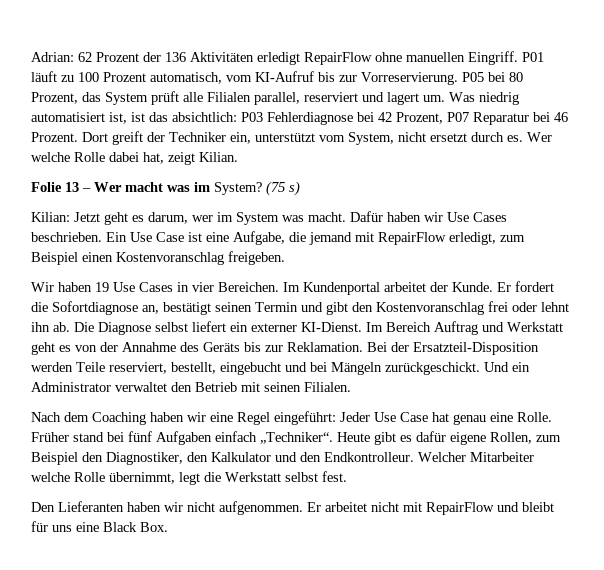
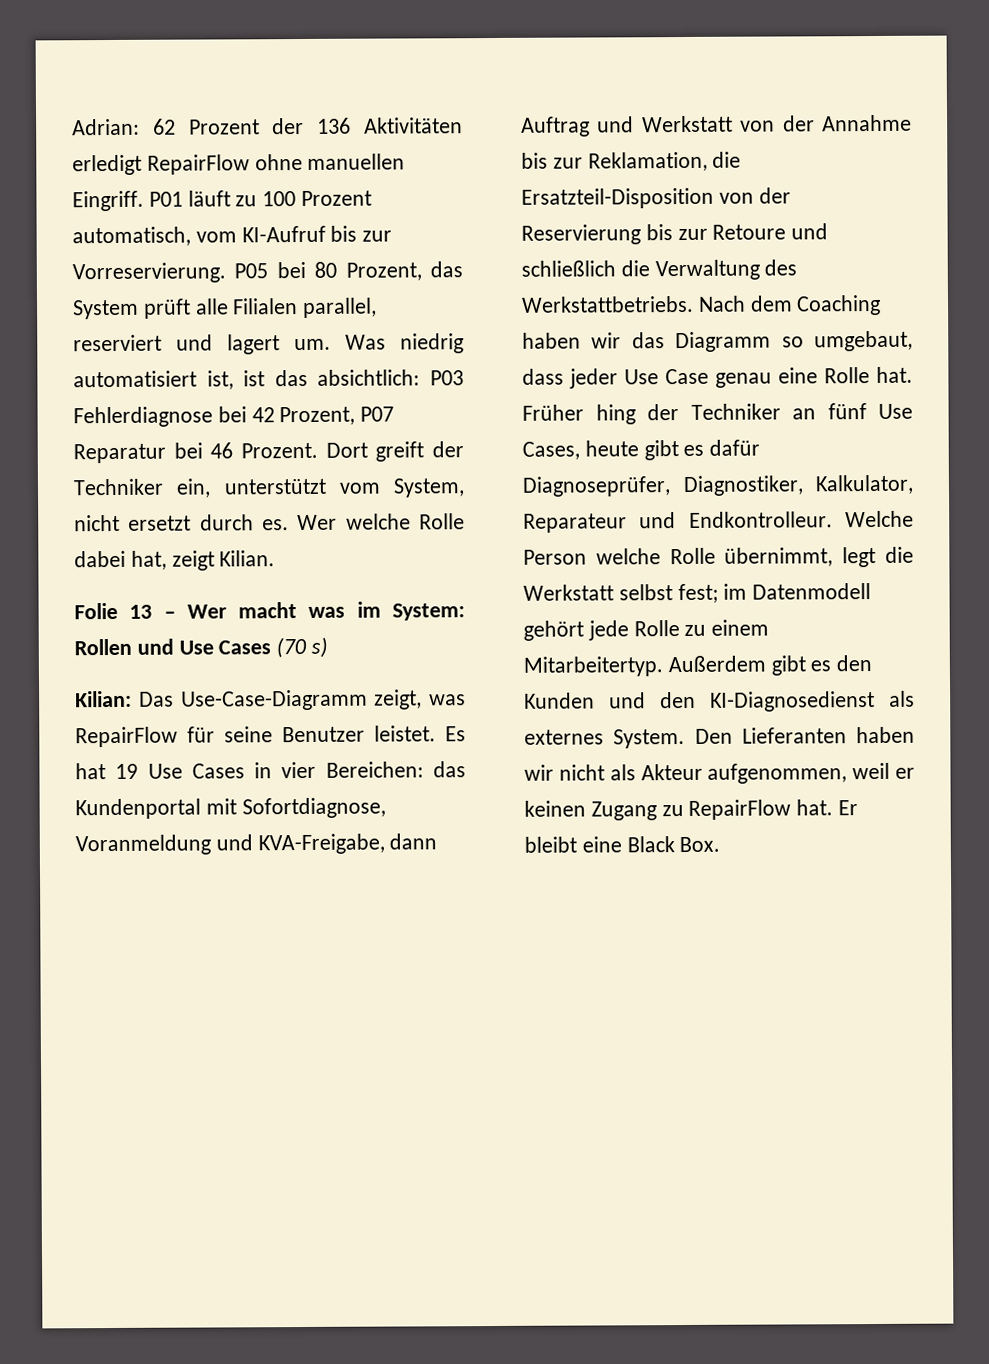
- Folie 13 – Wer macht was im System? (75 s)
- Kilian: Jetzt geht es darum, wer im System was macht. Dafür haben wir Use Cases beschrieben. Ein Use Case ist eine Aufgabe, die jemand mit RepairFlow erledigt, zum Beispiel einen Kostenvoranschlag freigeben.
- Wir haben 19 Use Cases in vier Bereichen. Im Kundenportal arbeitet der Kunde. Er fordert die Sofortdiagnose an, bestätigt seinen Termin und gibt den Kostenvoranschlag frei oder lehnt ihn ab. Die Diagnose selbst liefert ein externer KI-Dienst. Im Bereich Auftrag und Werkstatt geht es von der Annahme des Geräts bis zur Reklamation. Bei der Ersatzteil-Disposition werden Teile reserviert, bestellt, eingebucht und bei Mängeln zurückgeschickt. Und ein Administrator verwaltet den Betrieb mit seinen Filialen.
- Nach dem Coaching haben wir eine Regel eingeführt: Jeder Use Case hat genau eine Rolle. Früher stand bei fünf Aufgaben einfach „Techniker“. Heute gibt es dafür eigene Rollen, zum Beispiel den Diagnostiker, den Kalkulator und den Endkontrolleur. Welcher Mitarbeiter welche Rolle übernimmt, legt die Werkstatt selbst fest.
- Den Lieferanten haben wir nicht aufgenommen. Er arbeitet nicht mit RepairFlow und bleibt für uns eine Black Box.
+ Folie 13 – Wer macht was im System: Rollen und Use Cases (70 s)
+ Kilian: Das Use-Case-Diagramm zeigt, was RepairFlow für seine Benutzer leistet. Es hat 19 Use Cases in vier Bereichen: das Kundenportal mit Sofortdiagnose, Voranmeldung und KVA-Freigabe, dann Auftrag und Werkstatt von der Annahme bis zur Reklamation, die Ersatzteil-Disposition von der Reservierung bis zur Retoure und schließlich die Verwaltung des Werkstattbetriebs. Nach dem Coaching haben wir das Diagramm so umgebaut, dass jeder Use Case genau eine Rolle hat. Früher hing der Techniker an fünf Use Cases, heute gibt es dafür Diagnoseprüfer, Diagnostiker, Kalkulator, Reparateur und Endkontrolleur. Welche Person welche Rolle übernimmt, legt die Werkstatt selbst fest; im Datenmodell gehört jede Rolle zu einem Mitarbeitertyp. Außerdem gibt es den Kunden und den KI-Diagnosedienst als externes System. Den Lieferanten haben wir nicht als Akteur aufgenommen, weil er keinen Zugang zu RepairFlow hat. Er bleibt eine Black Box.

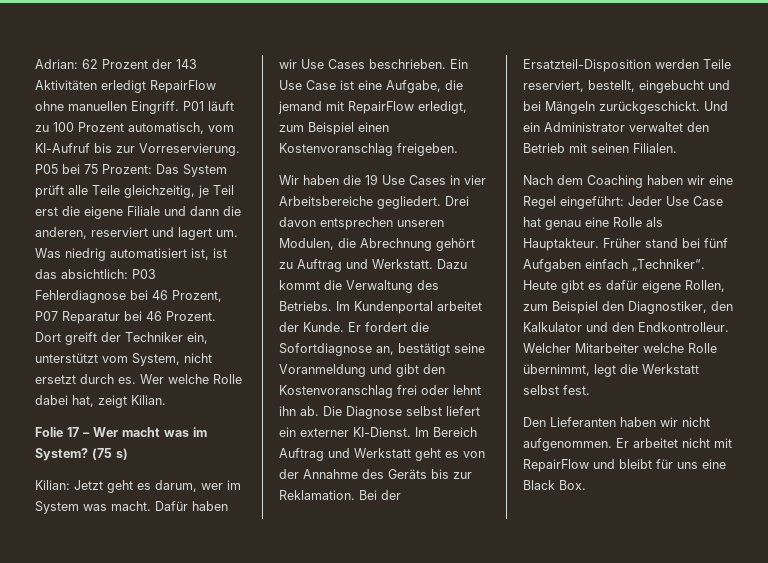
- Adrian: 62 Prozent der 136 Aktivitäten erledigt RepairFlow ohne manuellen Eingriff.
+ Adrian: 62 Prozent der 143 Aktivitäten erledigt RepairFlow ohne manuellen Eingriff.
- P05 bei 80 Prozent, das System prüft alle Filialen parallel, reserviert und lagert um.
+ P05 bei 75 Prozent: Das System prüft alle Teile gleichzeitig, je Teil erst die eigene Filiale und dann die anderen, reserviert und lagert um.
- Was niedrig automatisiert ist, ist das absichtlich: P03 Fehlerdiagnose bei 42 Prozent, P07 Reparatur bei 46 Prozent.
+ Was niedrig automatisiert ist, ist das absichtlich: P03 Fehlerdiagnose bei 46 Prozent, P07 Reparatur bei 46 Prozent.
- Folie 13 – Wer macht was im System: Rollen und Use Cases (70 s)
- Kilian: Das Use-Case-Diagramm zeigt, was RepairFlow für seine Benutzer leistet. Es hat 19 Use Cases in vier Bereichen: das Kundenportal mit Sofortdiagnose, Voranmeldung und KVA-Freigabe, dann Auftrag und Werkstatt von der Annahme bis zur Reklamation, die Ersatzteil-Disposition von der Reservierung bis zur Retoure und schließlich die Verwaltung des Werkstattbetriebs. Nach dem Coaching haben wir das Diagramm so umgebaut, dass jeder Use Case genau eine Rolle hat. Früher hing der Techniker an fünf Use Cases, heute gibt es dafür Diagnoseprüfer, Diagnostiker, Kalkulator, Reparateur und Endkontrolleur. Welche Person welche Rolle übernimmt, legt die Werkstatt selbst fest; im Datenmodell gehört jede Rolle zu einem Mitarbeitertyp. Außerdem gibt es den Kunden und den KI-Diagnosedienst als externes System. Den Lieferanten haben wir nicht als Akteur aufgenommen, weil er keinen Zugang zu RepairFlow hat. Er bleibt eine Black Box.
+ Folie 17 – Wer macht was im System? (75 s)
+ Kilian: Jetzt geht es darum, wer im System was macht. Dafür haben wir Use Cases beschrieben. Ein Use Case ist eine Aufgabe, die jemand mit RepairFlow erledigt, zum Beispiel einen Kostenvoranschlag freigeben.
+ Wir haben die 19 Use Cases in vier Arbeitsbereiche gegliedert. Drei davon entsprechen unseren Modulen, die Abrechnung gehört zu Auftrag und Werkstatt. Dazu kommt die Verwaltung des Betriebs. Im Kundenportal arbeitet der Kunde. Er fordert die Sofortdiagnose an, bestätigt seine Voranmeldung und gibt den Kostenvoranschlag frei oder lehnt ihn ab. Die Diagnose selbst liefert ein externer KI-Dienst. Im Bereich Auftrag und Werkstatt geht es von der Annahme des Geräts bis zur Reklamation. Bei der Ersatzteil-Disposition werden Teile reserviert, bestellt, eingebucht und bei Mängeln zurückgeschickt. Und ein Administrator verwaltet den Betrieb mit seinen Filialen.
+ Nach dem Coaching haben wir eine Regel eingeführt: Jeder Use Case hat genau eine Rolle als Hauptakteur. Früher stand bei fünf Aufgaben einfach „Techniker“. Heute gibt es dafür eigene Rollen, zum Beispiel den Diagnostiker, den Kalkulator und den Endkontrolleur. Welcher Mitarbeiter welche Rolle übernimmt, legt die Werkstatt selbst fest.
+ Den Lieferanten haben wir nicht aufgenommen. Er arbeitet nicht mit RepairFlow und bleibt für uns eine Black Box.

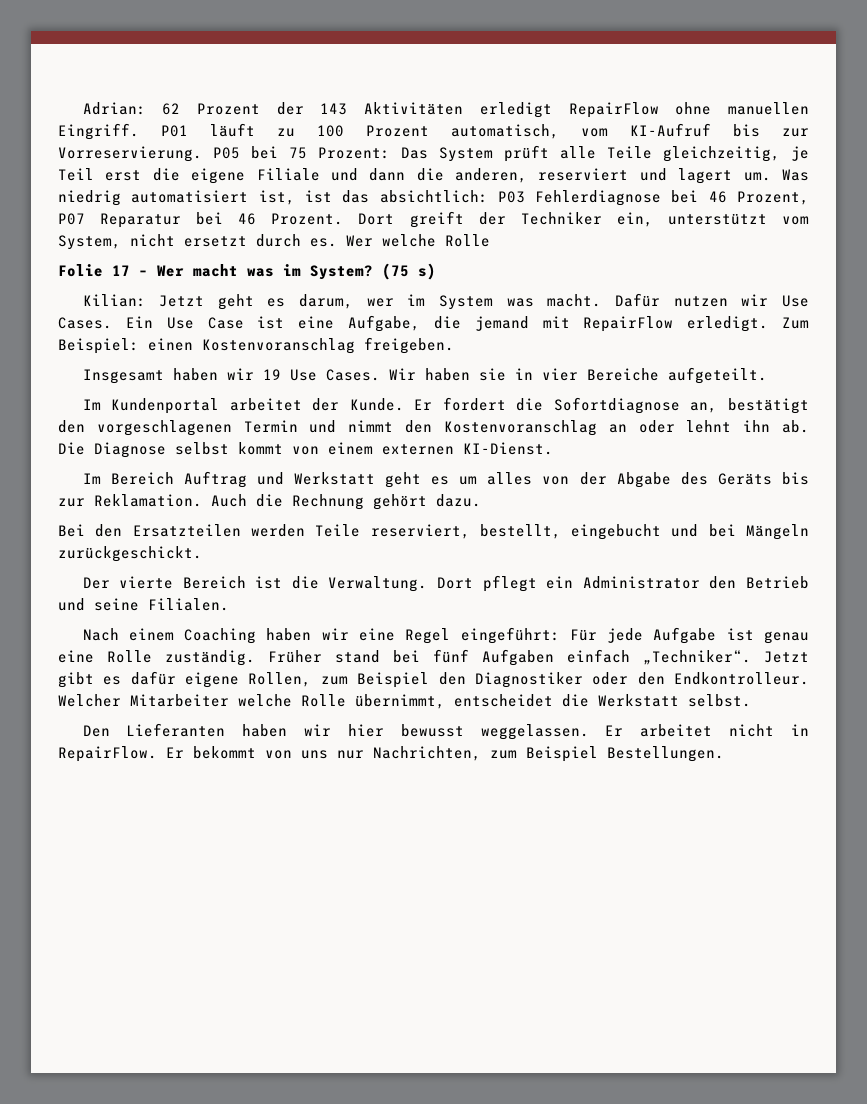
- Wer welche Rolle dabei hat, zeigt Kilian.
+ Wer welche Rolle
- Dafür haben wir Use Cases beschrieben.
+ Dafür nutzen wir Use Cases.
- Ein Use Case ist eine Aufgabe, die jemand mit RepairFlow erledigt, zum Beispiel einen Kostenvoranschlag freigeben.
+ Ein Use Case ist eine Aufgabe, die jemand mit RepairFlow erledigt. Zum Beispiel: einen Kostenvoranschlag freigeben.
- Wir haben die 19 Use Cases in vier Arbeitsbereiche gegliedert. Drei davon entsprechen unseren Modulen, die Abrechnung gehört zu Auftrag und Werkstatt. Dazu kommt die Verwaltung des Betriebs. Im Kundenportal arbeitet der Kunde.
+ Insgesamt haben wir 19 Use Cases. Wir haben sie in vier Bereiche aufgeteilt.
+ Im Kundenportal arbeitet der Kunde.
- Er fordert die Sofortdiagnose an, bestätigt seine Voranmeldung und gibt den Kostenvoranschlag frei oder lehnt ihn ab.
+ Er fordert die Sofortdiagnose an, bestätigt den vorgeschlagenen Termin und nimmt den Kostenvoranschlag an oder lehnt ihn ab.
- Die Diagnose selbst liefert ein externer KI-Dienst. Im Bereich Auftrag und Werkstatt geht es von der Annahme des Geräts bis zur Reklamation.
+ Die Diagnose selbst kommt von einem externen KI-Dienst.
+ Im Bereich Auftrag und Werkstatt geht es um alles von der Abgabe des Geräts bis zur Reklamation.
- Bei der Ersatzteil-Disposition werden Teile reserviert, bestellt, eingebucht und bei Mängeln zurückgeschickt. Und ein Administrator verwaltet den Betrieb mit seinen Filialen.
+ Auch die Rechnung gehört dazu.
+ Bei den Ersatzteilen werden Teile reserviert, bestellt, eingebucht und bei Mängeln zurückgeschickt.
+ Der vierte Bereich ist die Verwaltung. Dort pflegt ein Administrator den Betrieb und seine Filialen.
- Nach dem Coaching haben wir eine Regel eingeführt: Jeder Use Case hat genau eine Rolle als Hauptakteur.
+ Nach einem Coaching haben wir eine Regel eingeführt: Für jede Aufgabe ist genau eine Rolle zuständig.
- Heute gibt es dafür eigene Rollen, zum Beispiel den Diagnostiker, den Kalkulator und den Endkontrolleur.
+ Jetzt gibt es dafür eigene Rollen, zum Beispiel den Diagnostiker oder den Endkontrolleur.
- Welcher Mitarbeiter welche Rolle übernimmt, legt die Werkstatt selbst fest.
+ Welcher Mitarbeiter welche Rolle übernimmt, entscheidet die Werkstatt selbst.
- Den Lieferanten haben wir nicht aufgenommen. Er arbeitet nicht mit RepairFlow und bleibt für uns eine Black Box.
+ Den Lieferanten haben wir hier bewusst weggelassen. Er arbeitet nicht in RepairFlow. Er bekommt von uns nur Nachrichten, zum Beispiel Bestellungen.

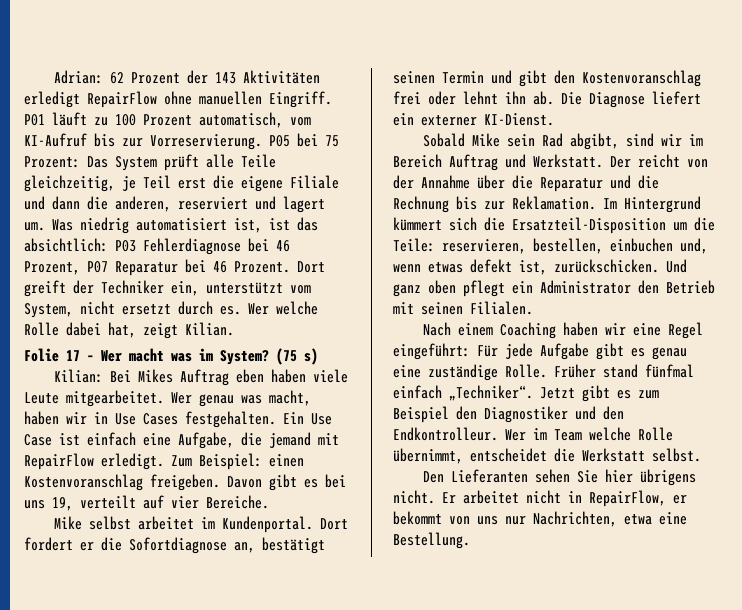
- Wer welche Rolle
+ Wer welche Rolle dabei hat, zeigt Kilian.
- Kilian: Jetzt geht es darum, wer im System was macht. Dafür nutzen wir Use Cases.
+ Kilian: Bei Mikes Auftrag eben haben viele Leute mitgearbeitet. Wer genau was macht, haben wir in Use Cases festgehalten.
- Ein Use Case ist eine Aufgabe, die jemand mit RepairFlow erledigt.
+ Ein Use Case ist einfach eine Aufgabe, die jemand mit RepairFlow erledigt.
- Zum Beispiel: einen Kostenvoranschlag freigeben.
- Insgesamt haben wir 19 Use Cases. Wir haben sie in vier Bereiche aufgeteilt.
- Im Kundenportal arbeitet der Kunde. Er fordert die Sofortdiagnose an, bestätigt den vorgeschlagenen Termin und nimmt den Kostenvoranschlag an oder lehnt ihn ab.
+ Zum Beispiel: einen Kostenvoranschlag freigeben. Davon gibt es bei uns 19, verteilt auf vier Bereiche.
+ Mike selbst arbeitet im Kundenportal. Dort fordert er die Sofortdiagnose an, bestätigt seinen Termin und gibt den Kostenvoranschlag frei oder lehnt ihn ab.
- Die Diagnose selbst kommt von einem externen KI-Dienst.
- Im Bereich Auftrag und Werkstatt geht es um alles von der Abgabe des Geräts bis zur Reklamation. Auch die Rechnung gehört dazu.
- Bei den Ersatzteilen werden Teile reserviert, bestellt, eingebucht und bei Mängeln zurückgeschickt.
- Der vierte Bereich ist die Verwaltung. Dort pflegt ein Administrator den Betrieb und seine Filialen.
+ Die Diagnose liefert ein externer KI-Dienst.
+ Sobald Mike sein Rad abgibt, sind wir im Bereich Auftrag und Werkstatt. Der reicht von der Annahme über die Reparatur und die Rechnung bis zur Reklamation. Im Hintergrund kümmert sich die Ersatzteil-Disposition um die Teile: reservieren, bestellen, einbuchen und, wenn etwas defekt ist, zurückschicken. Und ganz oben pflegt ein Administrator den Betrieb mit seinen Filialen.
- Nach einem Coaching haben wir eine Regel eingeführt: Für jede Aufgabe ist genau eine Rolle zuständig. Früher stand bei fünf Aufgaben einfach „Techniker“.
+ Nach einem Coaching haben wir eine Regel eingeführt: Für jede Aufgabe gibt es genau eine zuständige Rolle. Früher stand fünfmal einfach „Techniker“.
- Jetzt gibt es dafür eigene Rollen, zum Beispiel den Diagnostiker oder den Endkontrolleur.
+ Jetzt gibt es zum Beispiel den Diagnostiker und den Endkontrolleur.
- Welcher Mitarbeiter welche Rolle übernimmt, entscheidet die Werkstatt selbst.
+ Wer im Team welche Rolle übernimmt, entscheidet die Werkstatt selbst.
- Den Lieferanten haben wir hier bewusst weggelassen.
+ Den Lieferanten sehen Sie hier übrigens nicht.
- Er arbeitet nicht in RepairFlow. Er bekommt von uns nur Nachrichten, zum Beispiel Bestellungen.
+ Er arbeitet nicht in RepairFlow, er bekommt von uns nur Nachrichten, etwa eine Bestellung.

